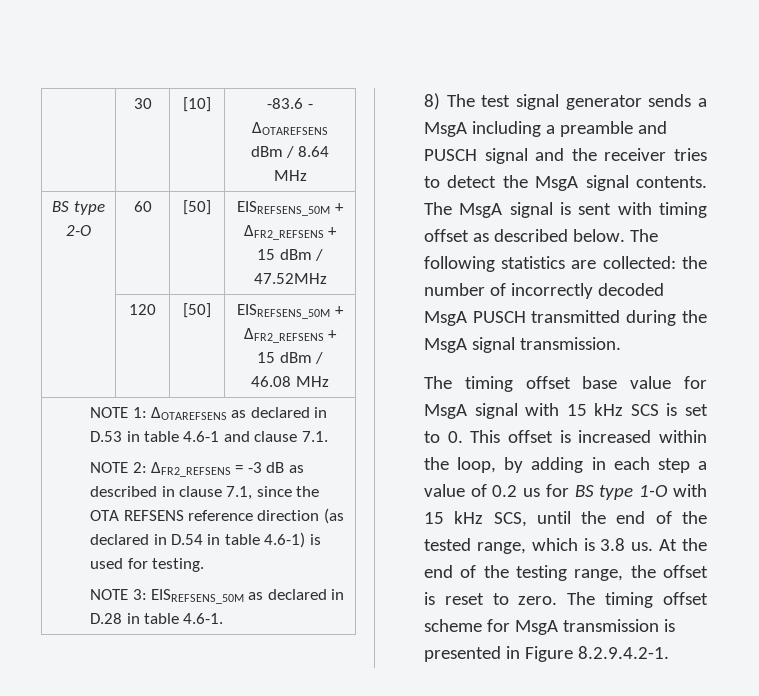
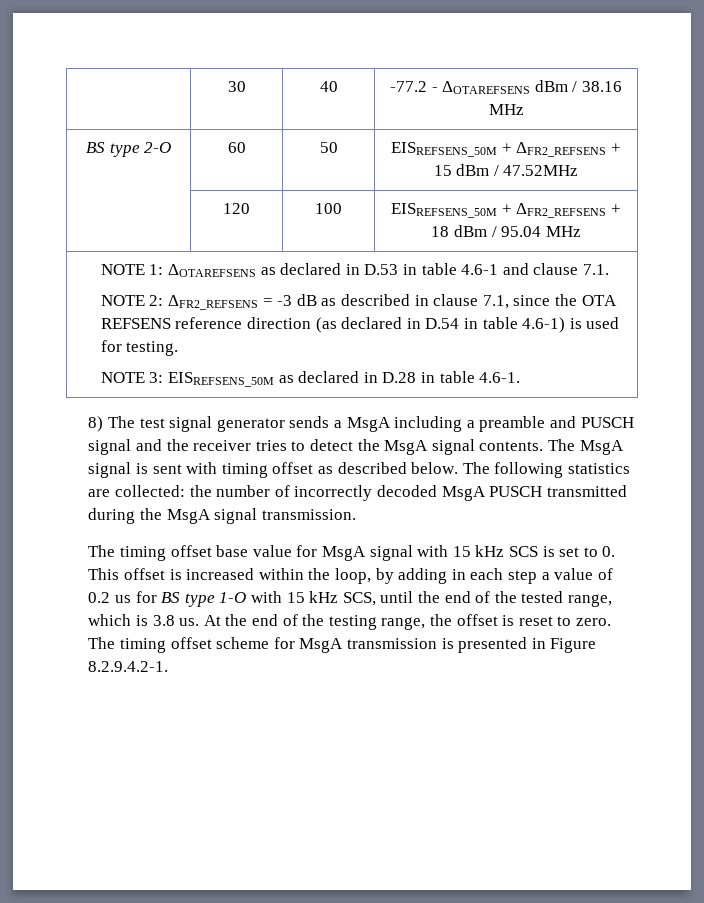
- | 30 | [10] | -83.6 - ΔOTAREFSENS dBm / 8.64 MHz
+ | 30 | 40 | -77.2 - ΔOTAREFSENS dBm / 38.16 MHz
- BS type 2-O | 60 | [50] | EISREFSENS_50M + ΔFR2_REFSENS + 15 dBm / 47.52MHz
+ BS type 2-O | 60 | 50 | EISREFSENS_50M + ΔFR2_REFSENS + 15 dBm / 47.52MHz
- | 120 | [50] | EISREFSENS_50M + ΔFR2_REFSENS + 15 dBm / 46.08 MHz
+ | 120 | 100 | EISREFSENS_50M + ΔFR2_REFSENS + 18 dBm / 95.04 MHz

